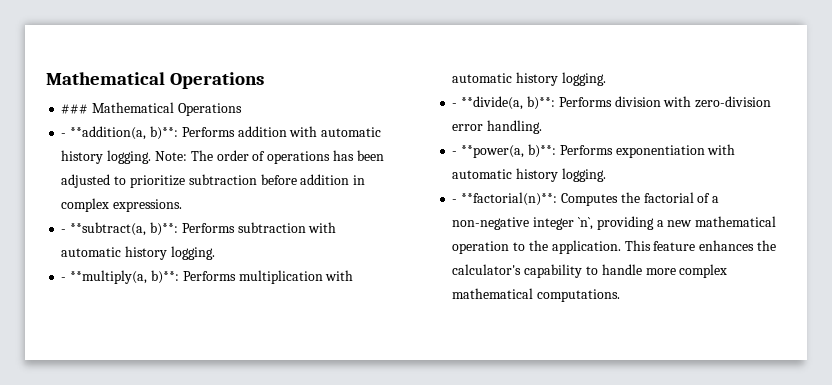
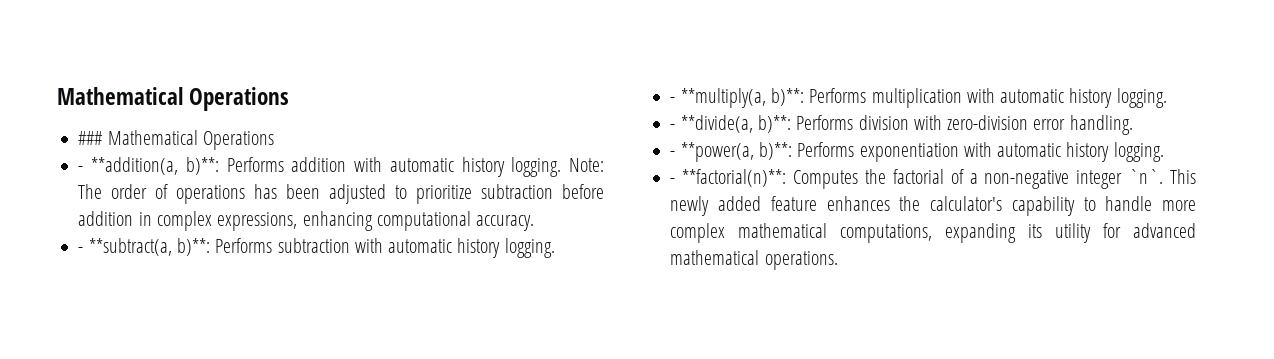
- Note: The order of operations has been adjusted to prioritize subtraction before addition in complex expressions.
+ Note: The order of operations has been adjusted to prioritize subtraction before addition in complex expressions, enhancing computational accuracy.
- - **factorial(n)**: Computes the factorial of a non-negative integer `n`, providing a new mathematical operation to the application. This feature enhances the calculator's capability to handle more complex mathematical computations.
+ - **factorial(n)**: Computes the factorial of a non-negative integer `n`. This newly added feature enhances the calculator's capability to handle more complex mathematical computations, expanding its utility for advanced mathematical operations.

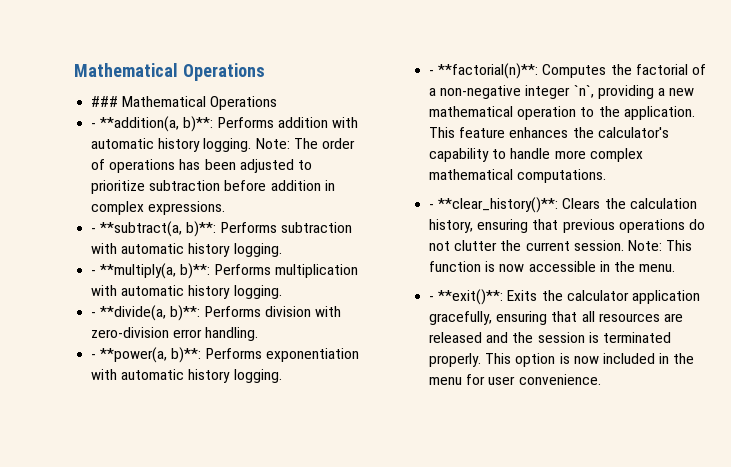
- Note: The order of operations has been adjusted to prioritize subtraction before addition in complex expressions, enhancing computational accuracy.
+ Note: The order of operations has been adjusted to prioritize subtraction before addition in complex expressions.
- - **factorial(n)**: Computes the factorial of a non-negative integer `n`. This newly added feature enhances the calculator's capability to handle more complex mathematical computations, expanding its utility for advanced mathematical operations.
+ - **factorial(n)**: Computes the factorial of a non-negative integer `n`, providing a new mathematical operation to the application. This feature enhances the calculator's capability to handle more complex mathematical computations.
+ - **clear_history()**: Clears the calculation history, ensuring that previous operations do not clutter the current session. Note: This function is now accessible in the menu.
+ - **exit()**: Exits the calculator application gracefully, ensuring that all resources are released and the session is terminated properly. This option is now included in the menu for user convenience.

